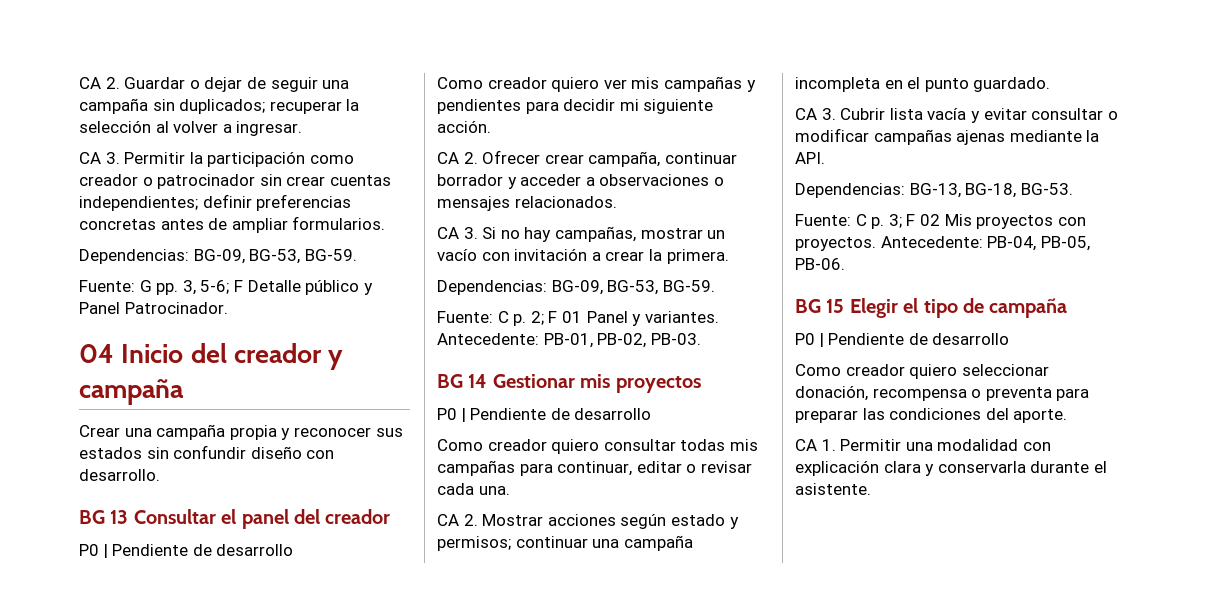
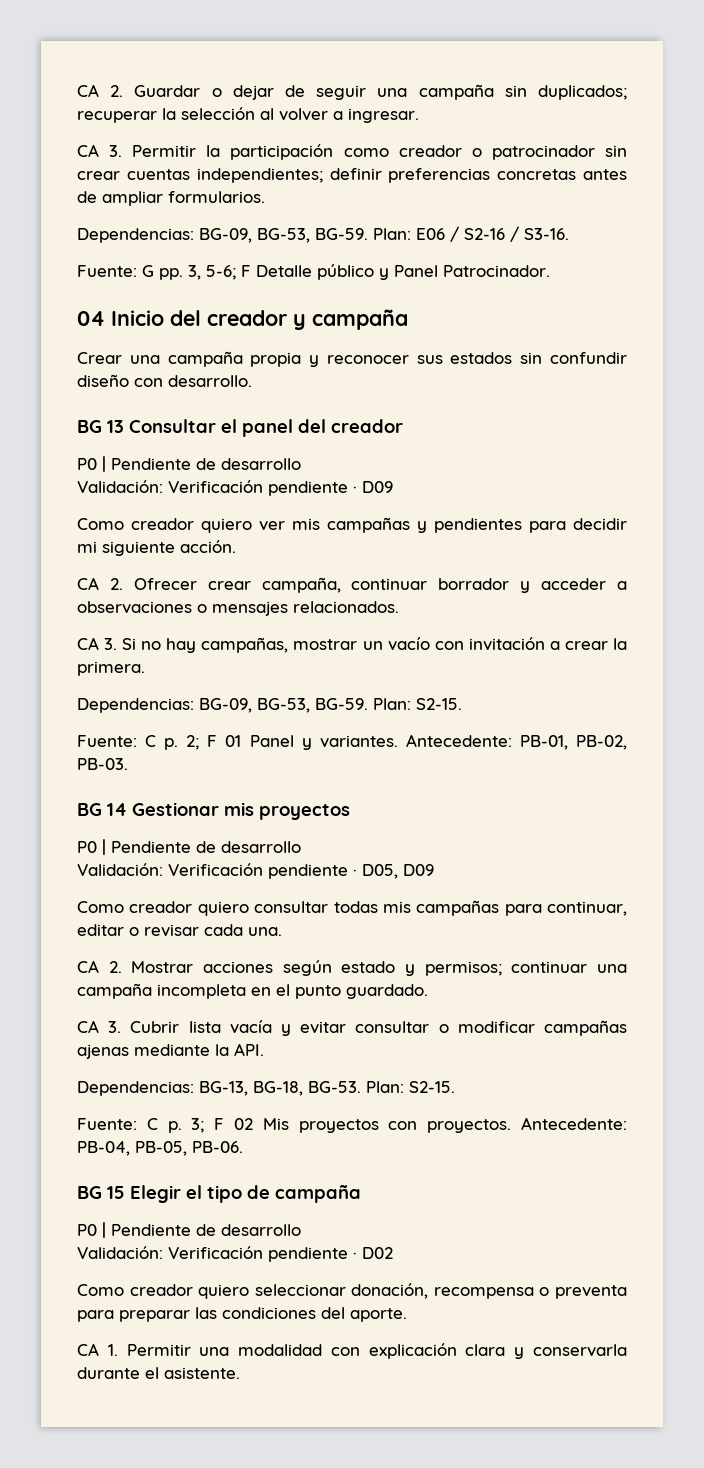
+ Plan: E06 / S2-16 / S3-16.
+ Validación: Verificación pendiente · D09
  CA 3. Si no hay campañas, mostrar un vacío con invitación a crear la primera.
- Dependencias: BG-09, BG-53, BG-59.
+ Dependencias: BG-09, BG-53, BG-59. Plan: S2-15.
+ Validación: Verificación pendiente · D05, D09
- Dependencias: BG-13, BG-18, BG-53.
+ Dependencias: BG-13, BG-18, BG-53. Plan: S2-15.
+ Validación: Verificación pendiente · D02

